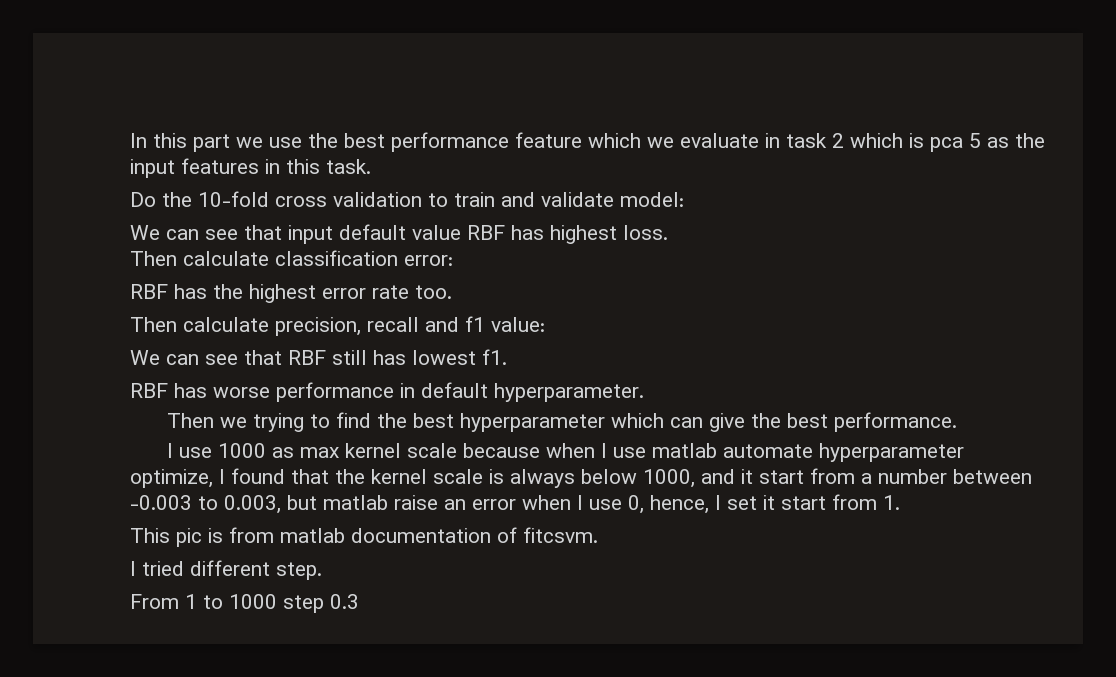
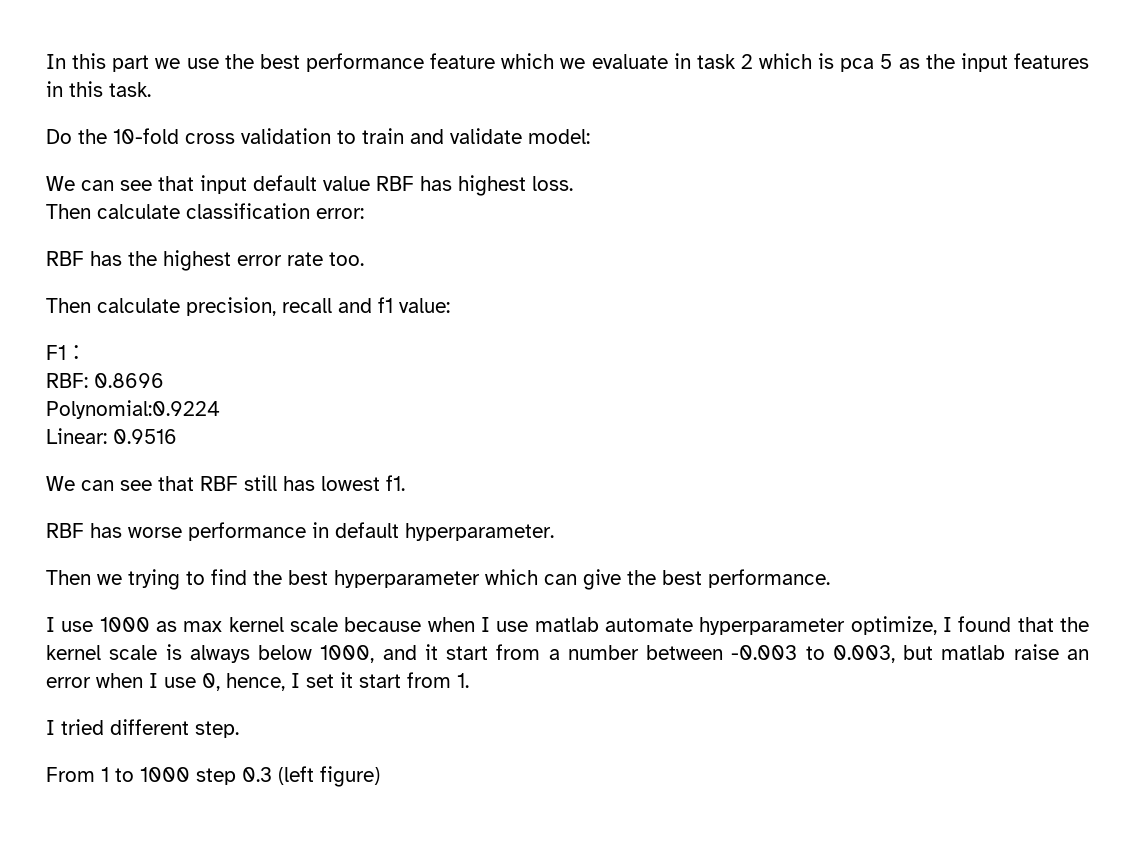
+ F1：
+ RBF: 0.8696
+ Polynomial:0.9224
+ Linear: 0.9516
- This pic is from matlab documentation of fitcsvm.
- From 1 to 1000 step 0.3
+ From 1 to 1000 step 0.3 (left figure)

